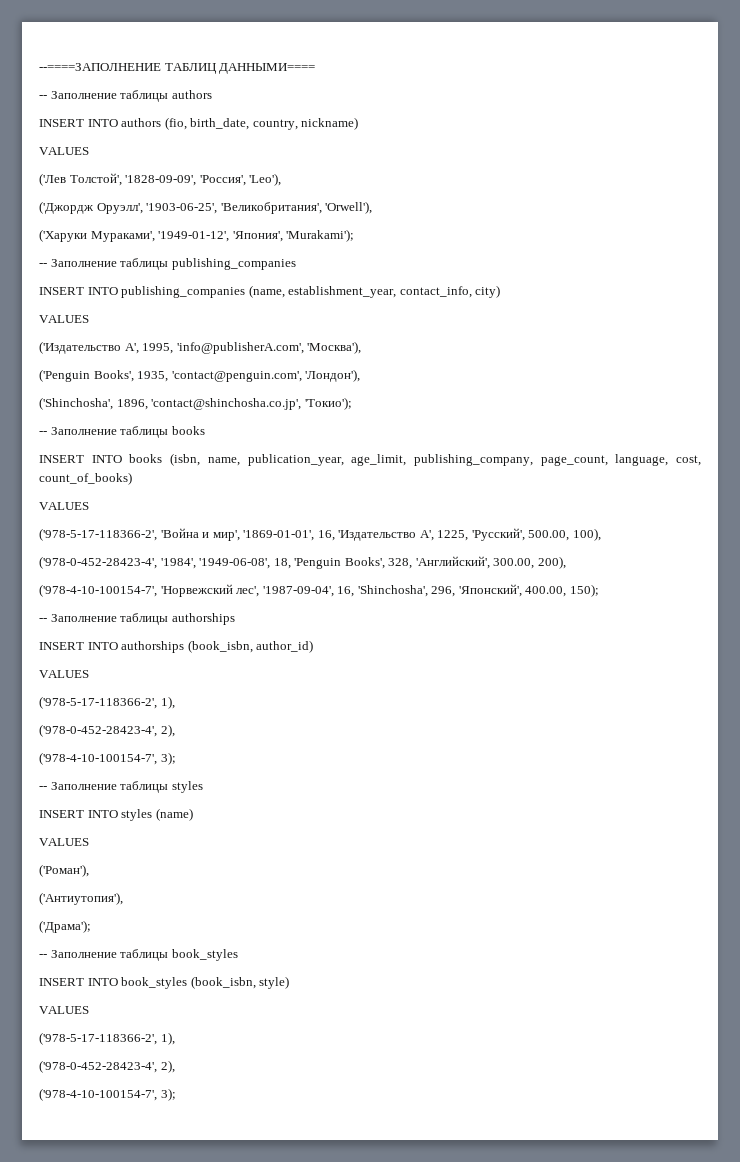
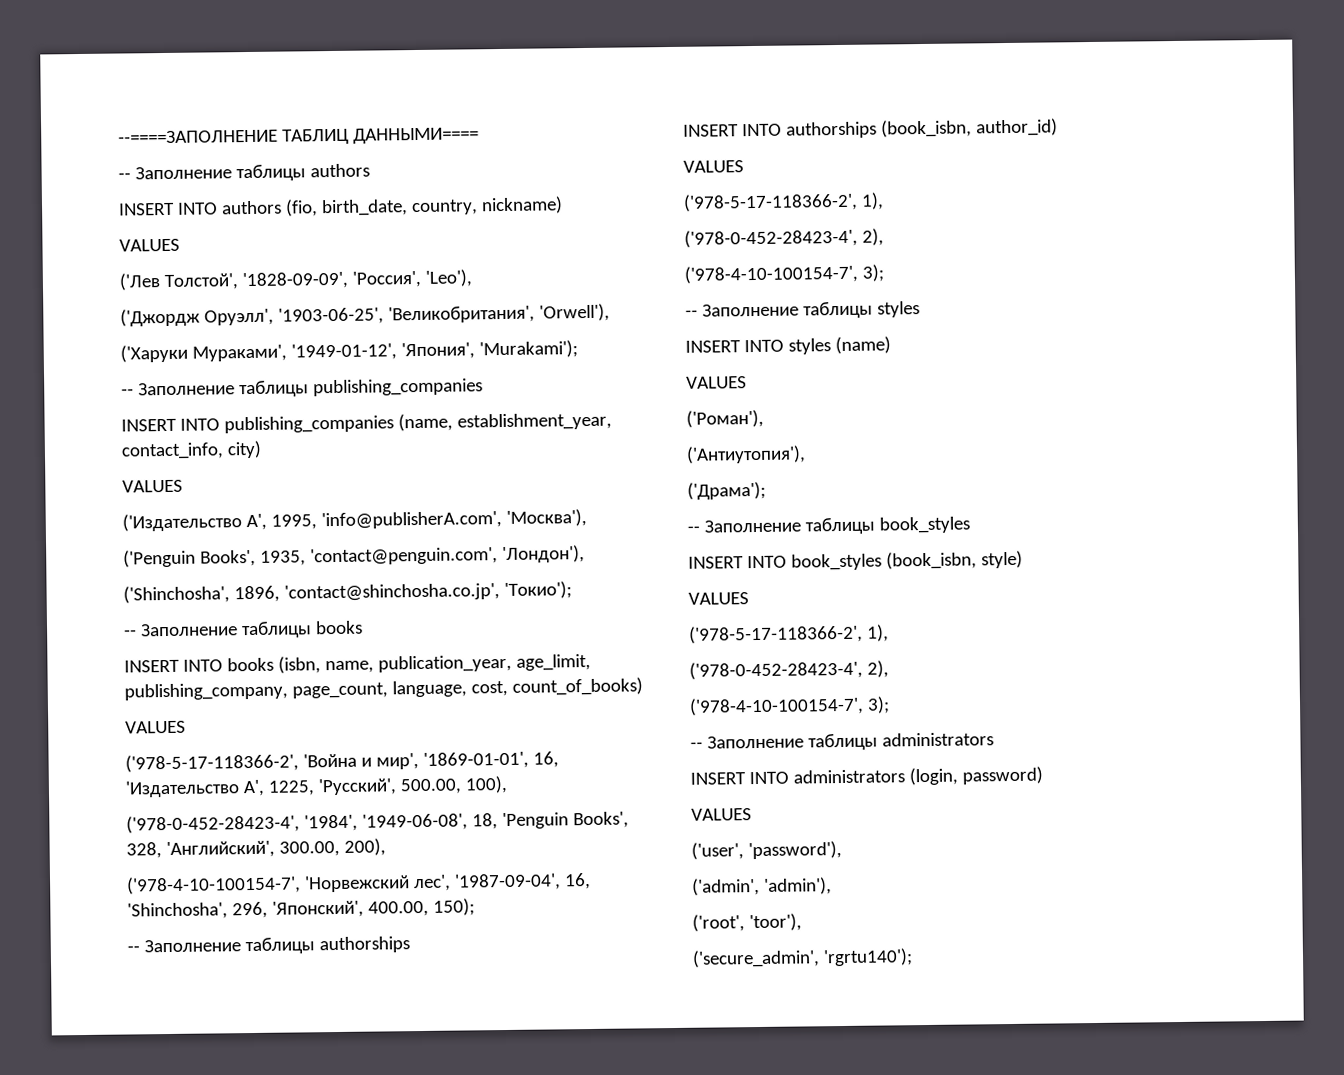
+ -- Заполнение таблицы administrators
+ INSERT INTO administrators (login, password)
+ VALUES
+ ('user', 'password'),
+ ('admin', 'admin'),
+ ('root', 'toor'),
+ ('secure_admin', 'rgrtu140');

